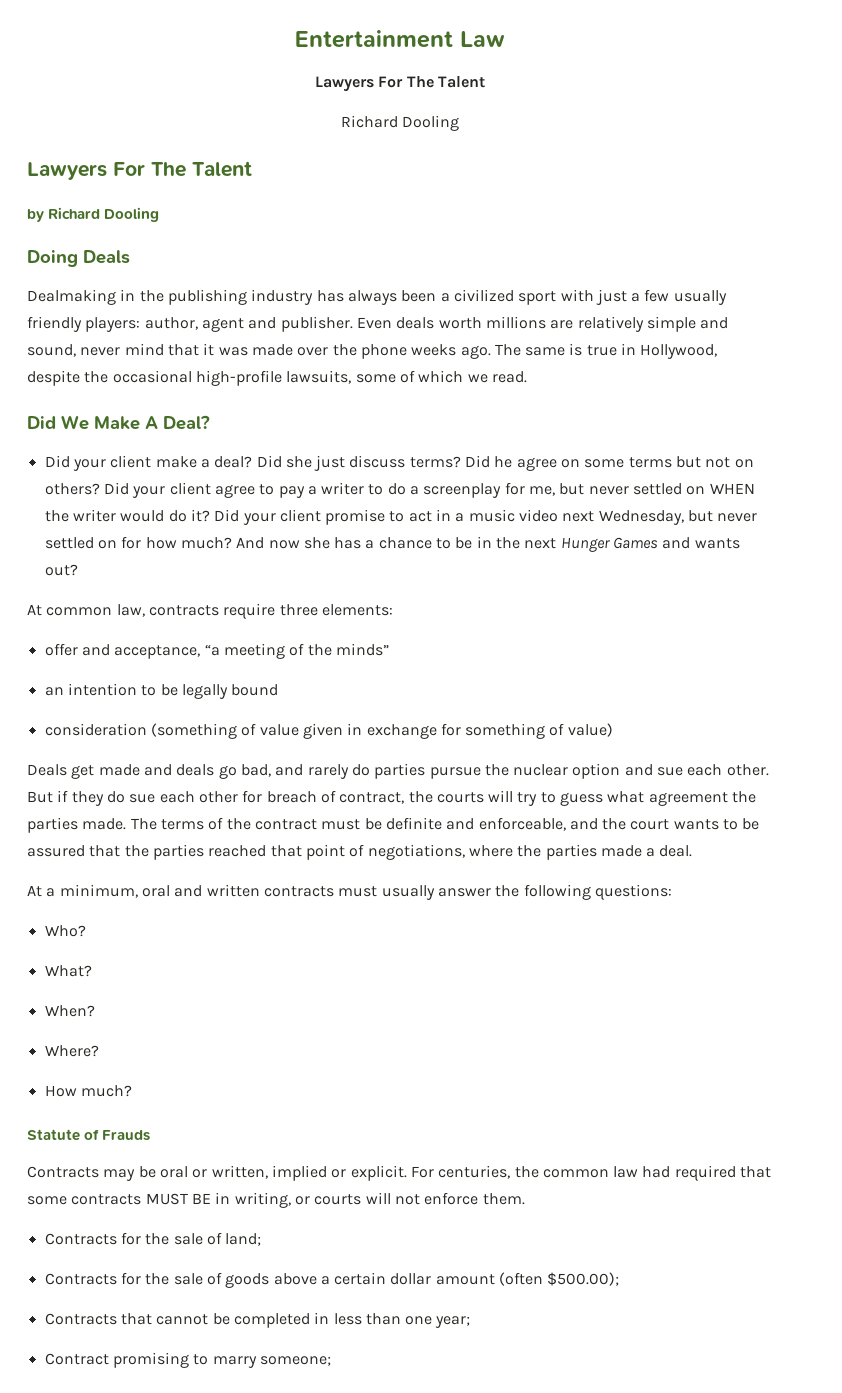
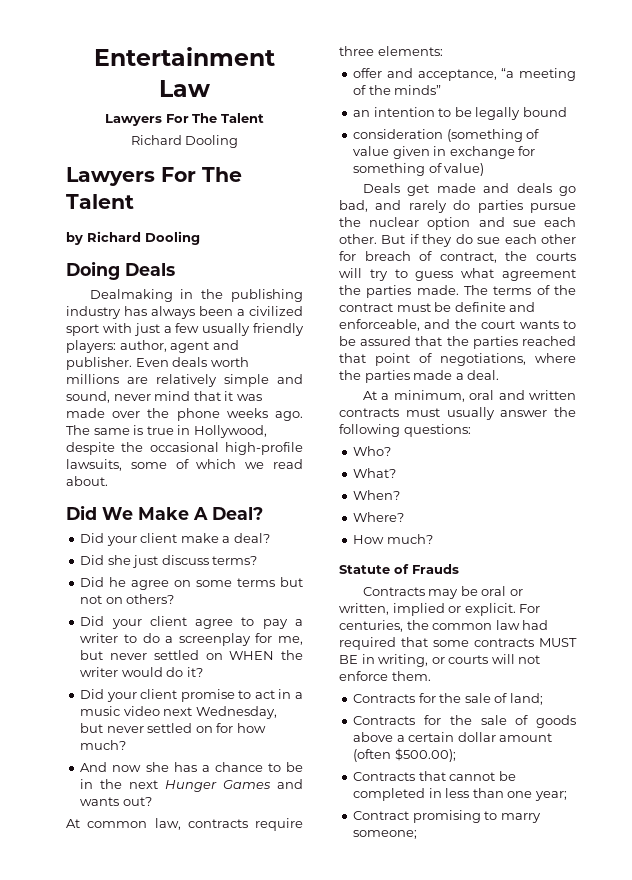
- The same is true in Hollywood, despite the occasional high-profile lawsuits, some of which we read.
+ The same is true in Hollywood, despite the occasional high-profile lawsuits, some of which we read about.
- Did your client make a deal? Did she just discuss terms? Did he agree on some terms but not on others? Did your client agree to pay a writer to do a screenplay for me, but never settled on WHEN the writer would do it? Did your client promise to act in a music video next Wednesday, but never settled on for how much? And now she has a chance to be in the next Hunger Games and wants out?
+ Did your client make a deal?
+ Did she just discuss terms?
+ Did he agree on some terms but not on others?
+ Did your client agree to pay a writer to do a screenplay for me, but never settled on WHEN the writer would do it?
+ Did your client promise to act in a music video next Wednesday, but never settled on for how much?
+ And now she has a chance to be in the next Hunger Games and wants out?

